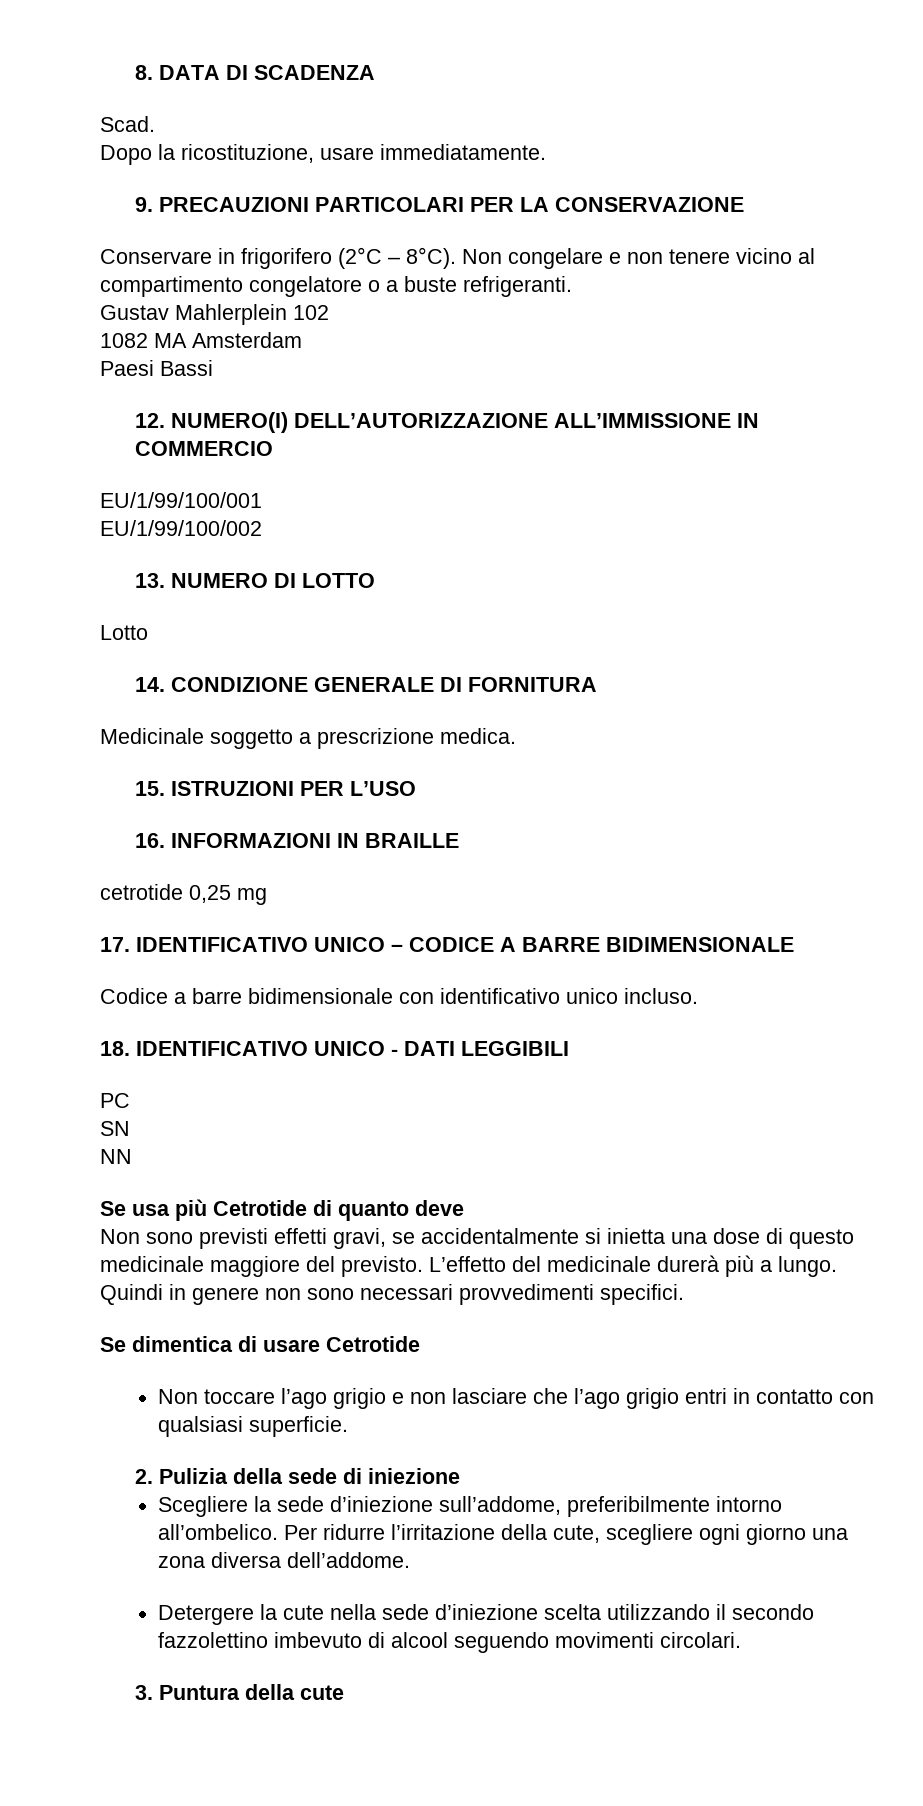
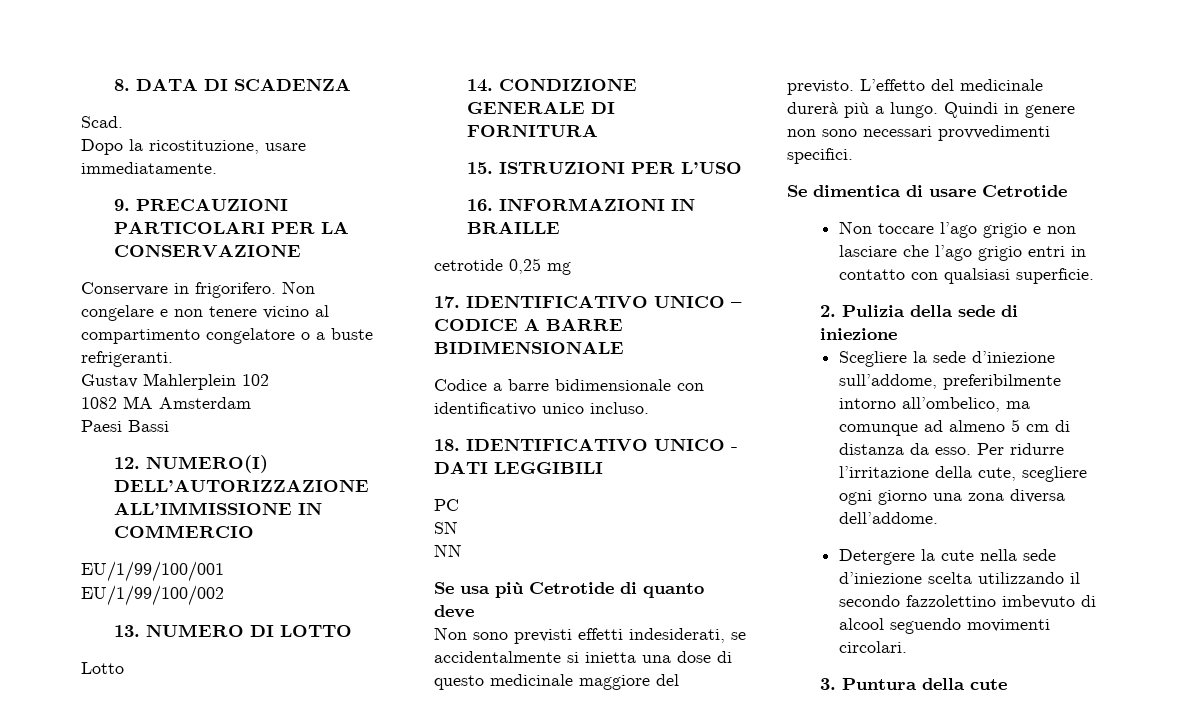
- Conservare in frigorifero (2°C – 8°C).
+ Conservare in frigorifero.
- Medicinale soggetto a prescrizione medica.
- Non sono previsti effetti gravi, se accidentalmente si inietta una dose di questo medicinale maggiore del previsto.
+ Non sono previsti effetti indesiderati, se accidentalmente si inietta una dose di questo medicinale maggiore del previsto.
- Scegliere la sede d’iniezione sull’addome, preferibilmente intorno all’ombelico.
+ Scegliere la sede d’iniezione sull’addome, preferibilmente intorno all’ombelico, ma comunque ad almeno 5 cm di distanza da esso.

